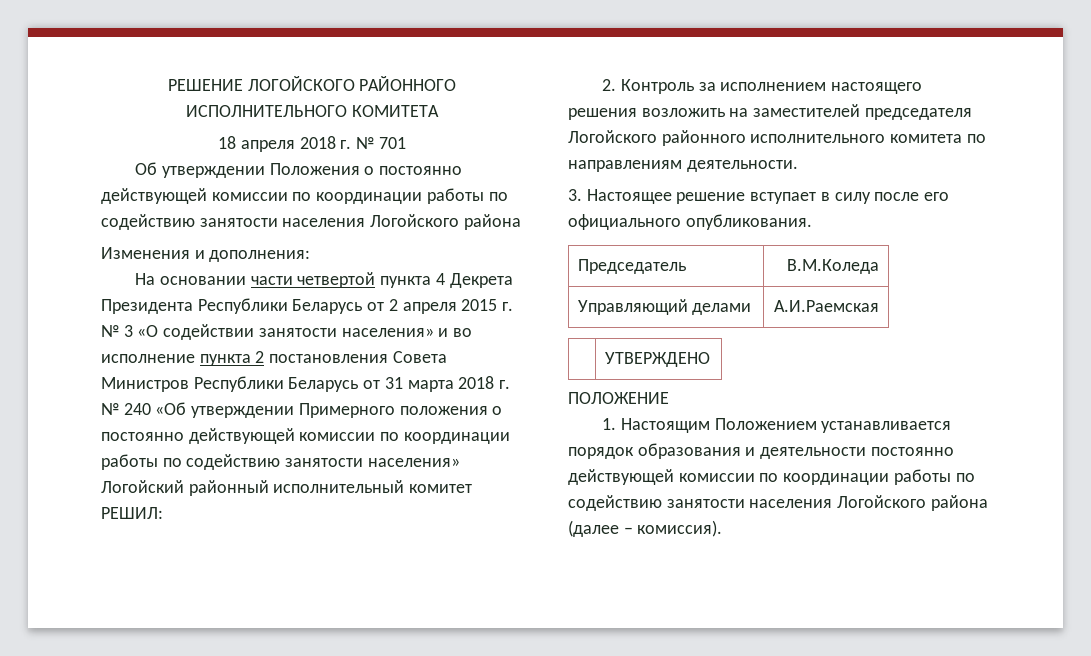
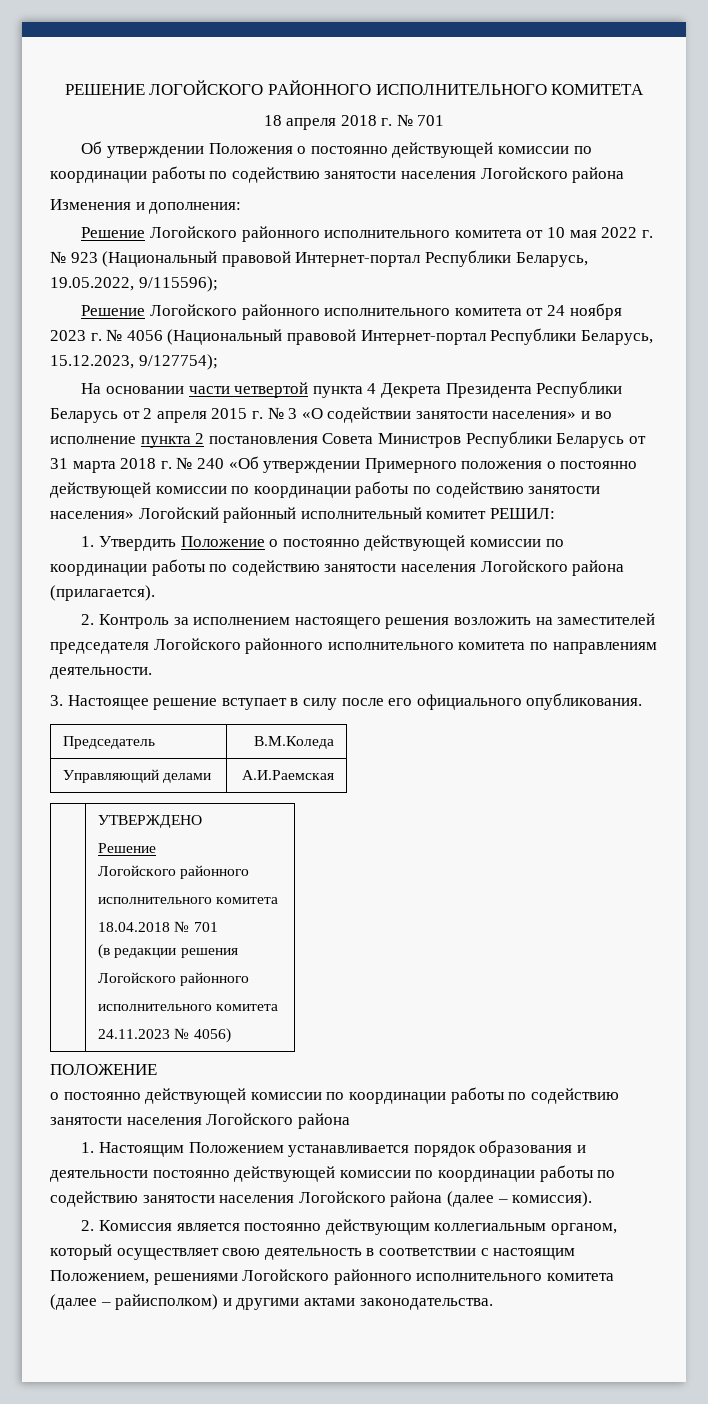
+ Решение Логойского районного исполнительного комитета от 10 мая 2022 г. № 923 (Национальный правовой Интернет-портал Республики Беларусь, 19.05.2022, 9/115596);
+ Решение Логойского районного исполнительного комитета от 24 ноября 2023 г. № 4056 (Национальный правовой Интернет-портал Республики Беларусь, 15.12.2023, 9/127754);
+ 1. Утвердить Положение о постоянно действующей комиссии по координации работы по содействию занятости населения Логойского района (прилагается).
  | УТВЕРЖДЕНО
+ Решение
+ Логойского районного
+ исполнительного комитета
+ 18.04.2018 № 701
+ (в редакции решения
+ Логойского районного
+ исполнительного комитета
+ 24.11.2023 № 4056)
  ПОЛОЖЕНИЕ
+ о постоянно действующей комиссии по координации работы по содействию занятости населения Логойского района
+ 2. Комиссия является постоянно действующим коллегиальным органом, который осуществляет свою деятельность в соответствии с настоящим Положением, решениями Логойского районного исполнительного комитета (далее – райисполком) и другими актами законодательства.

